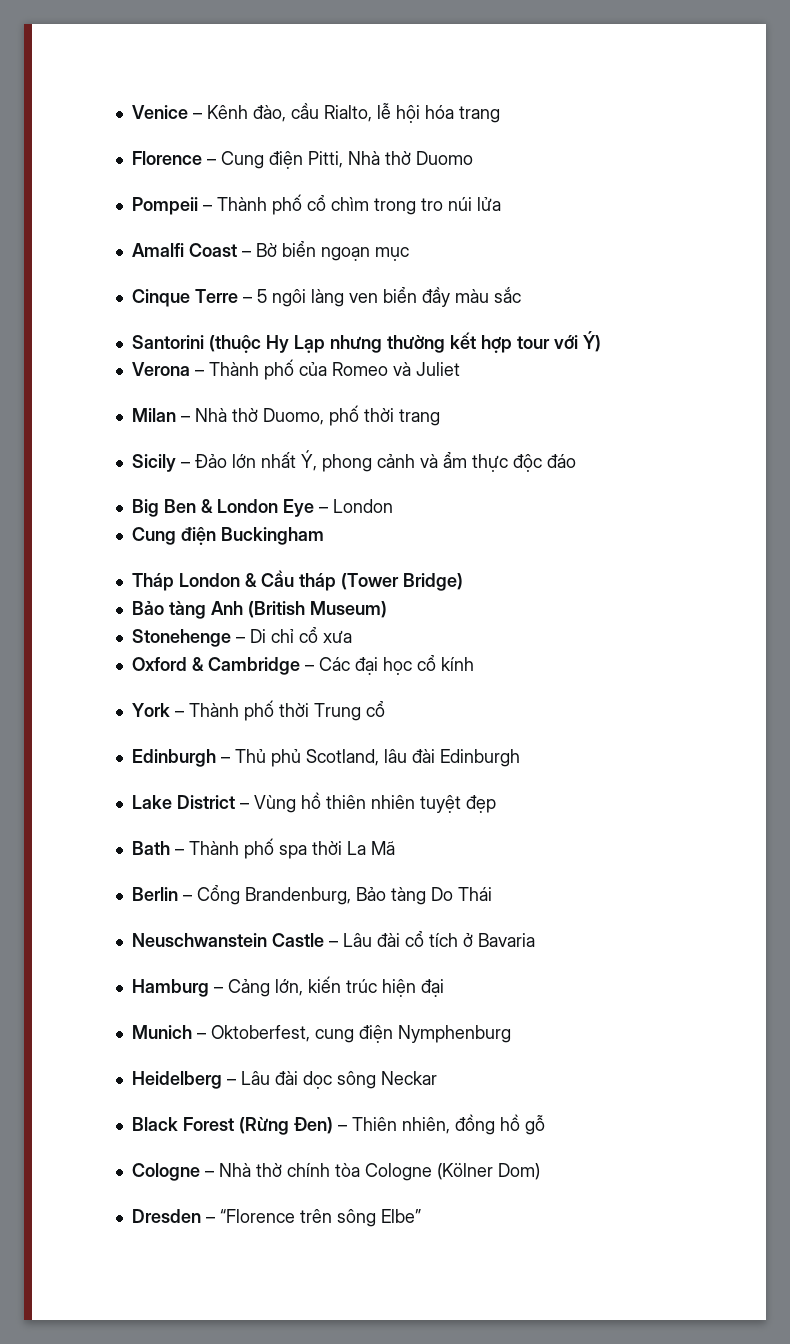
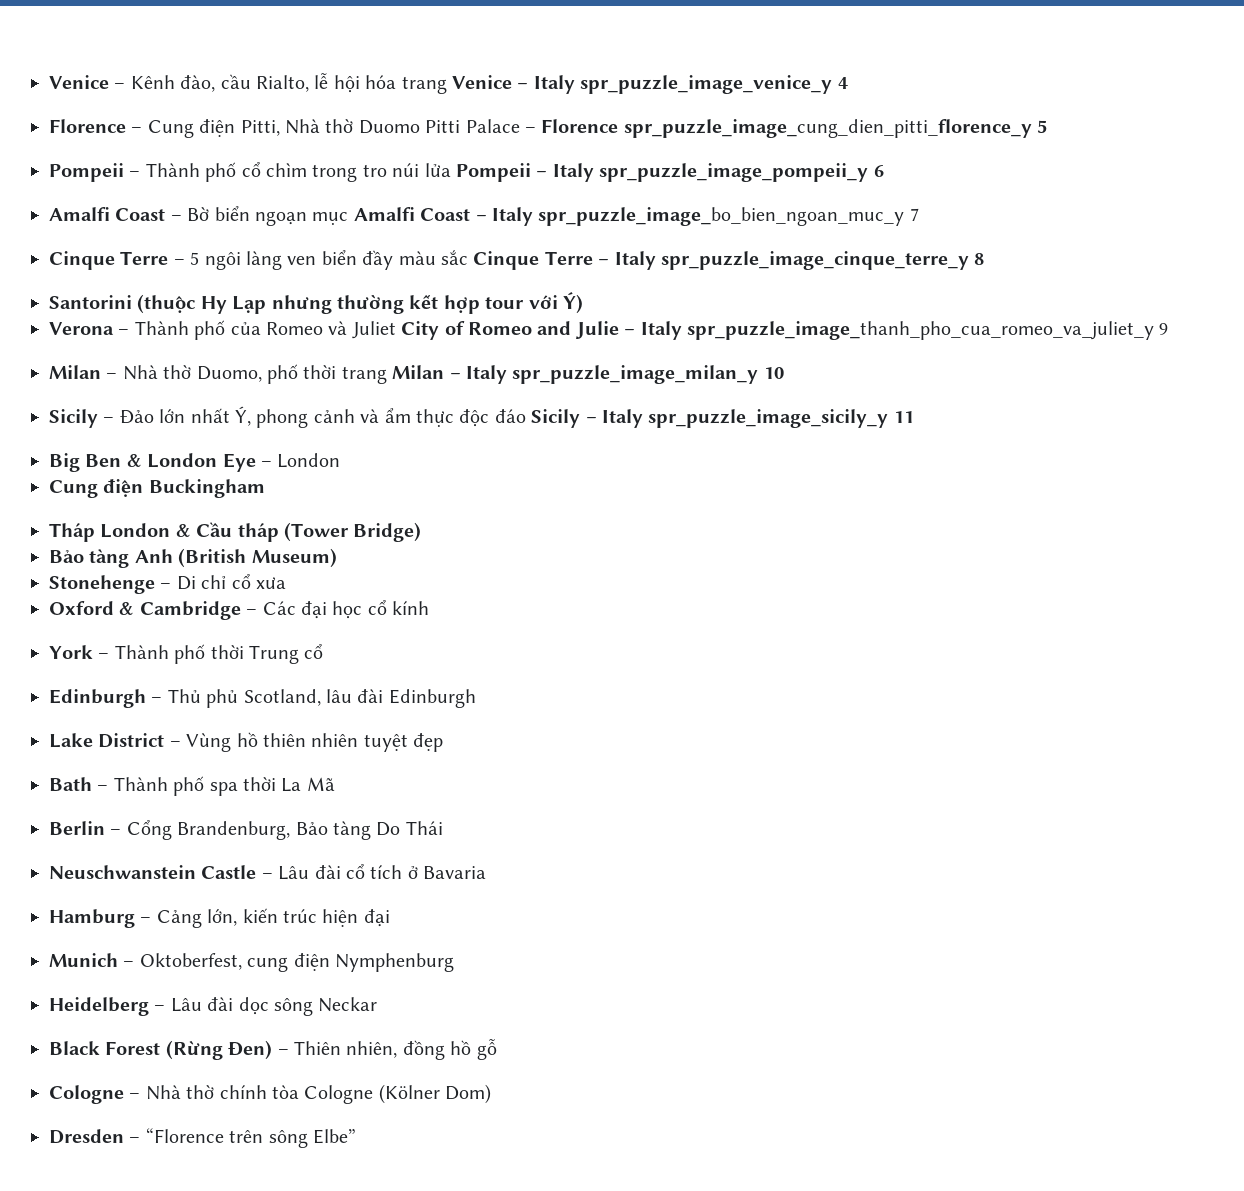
- Venice – Kênh đào, cầu Rialto, lễ hội hóa trang
+ Venice – Kênh đào, cầu Rialto, lễ hội hóa trang Venice – Italy spr_puzzle_image_venice_y 4
- Florence – Cung điện Pitti, Nhà thờ Duomo
+ Florence – Cung điện Pitti, Nhà thờ Duomo Pitti Palace – Florence spr_puzzle_image_cung_dien_pitti_florence_y 5
- Pompeii – Thành phố cổ chìm trong tro núi lửa
+ Pompeii – Thành phố cổ chìm trong tro núi lửa Pompeii – Italy spr_puzzle_image_pompeii_y 6
- Amalfi Coast – Bờ biển ngoạn mục
+ Amalfi Coast – Bờ biển ngoạn mục Amalfi Coast – Italy spr_puzzle_image_bo_bien_ngoan_muc_y 7
- Cinque Terre – 5 ngôi làng ven biển đầy màu sắc
+ Cinque Terre – 5 ngôi làng ven biển đầy màu sắc Cinque Terre – Italy spr_puzzle_image_cinque_terre_y 8
- Verona – Thành phố của Romeo và Juliet
+ Verona – Thành phố của Romeo và Juliet City of Romeo and Julie – Italy spr_puzzle_image_thanh_pho_cua_romeo_va_juliet_y 9
- Milan – Nhà thờ Duomo, phố thời trang
+ Milan – Nhà thờ Duomo, phố thời trang Milan – Italy spr_puzzle_image_milan_y 10
- Sicily – Đảo lớn nhất Ý, phong cảnh và ẩm thực độc đáo
+ Sicily – Đảo lớn nhất Ý, phong cảnh và ẩm thực độc đáo Sicily – Italy spr_puzzle_image_sicily_y 11

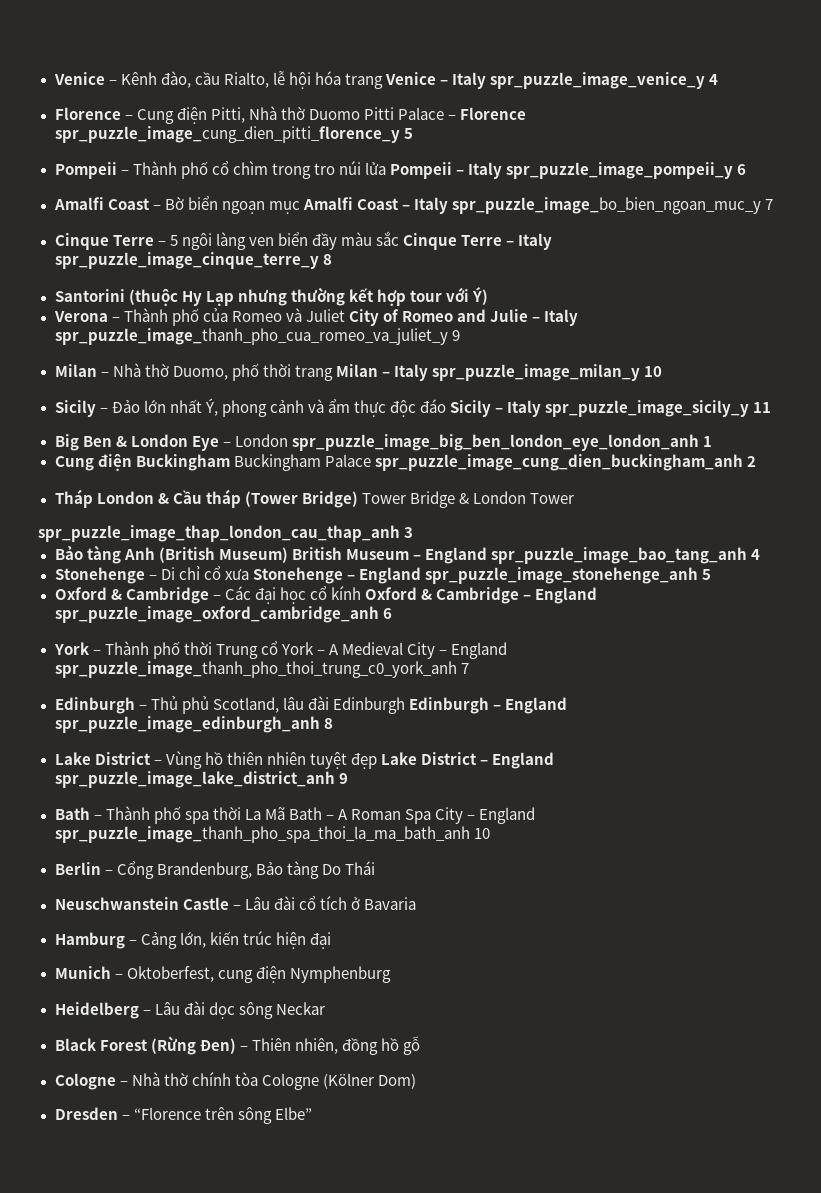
- Big Ben & London Eye – London
+ Big Ben & London Eye – London spr_puzzle_image_big_ben_london_eye_london_anh 1
- Cung điện Buckingham
+ Cung điện Buckingham Buckingham Palace spr_puzzle_image_cung_dien_buckingham_anh 2
- Tháp London & Cầu tháp (Tower Bridge)
+ Tháp London & Cầu tháp (Tower Bridge) Tower Bridge & London Tower
+ spr_puzzle_image_thap_london_cau_thap_anh 3
- Bảo tàng Anh (British Museum)
+ Bảo tàng Anh (British Museum) British Museum – England spr_puzzle_image_bao_tang_anh 4
- Stonehenge – Di chỉ cổ xưa
+ Stonehenge – Di chỉ cổ xưa Stonehenge – England spr_puzzle_image_stonehenge_anh 5
- Oxford & Cambridge – Các đại học cổ kính
+ Oxford & Cambridge – Các đại học cổ kính Oxford & Cambridge – England spr_puzzle_image_oxford_cambridge_anh 6
- York – Thành phố thời Trung cổ
+ York – Thành phố thời Trung cổ York – A Medieval City – England spr_puzzle_image_thanh_pho_thoi_trung_c0_york_anh 7
- Edinburgh – Thủ phủ Scotland, lâu đài Edinburgh
+ Edinburgh – Thủ phủ Scotland, lâu đài Edinburgh Edinburgh – England spr_puzzle_image_edinburgh_anh 8
- Lake District – Vùng hồ thiên nhiên tuyệt đẹp
+ Lake District – Vùng hồ thiên nhiên tuyệt đẹp Lake District – England spr_puzzle_image_lake_district_anh 9
- Bath – Thành phố spa thời La Mã
+ Bath – Thành phố spa thời La Mã Bath – A Roman Spa City – England spr_puzzle_image_thanh_pho_spa_thoi_la_ma_bath_anh 10

